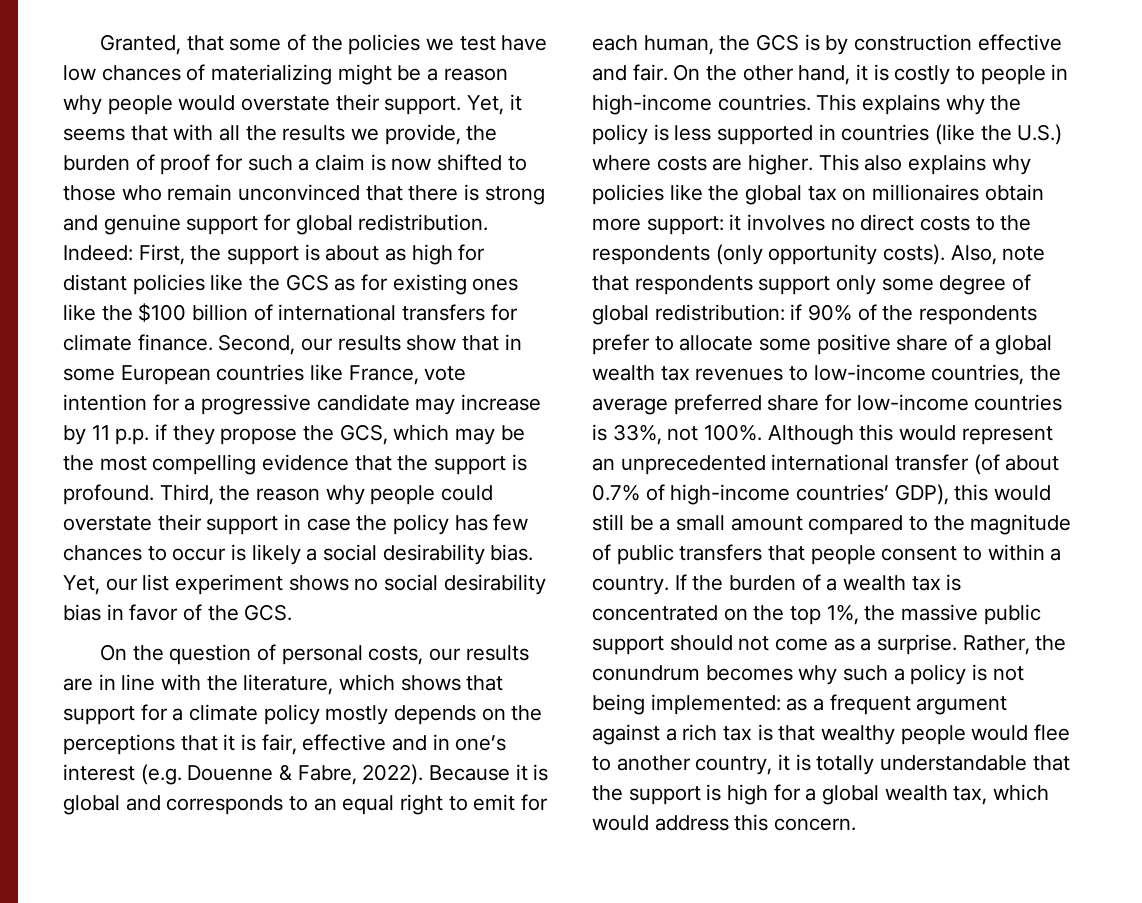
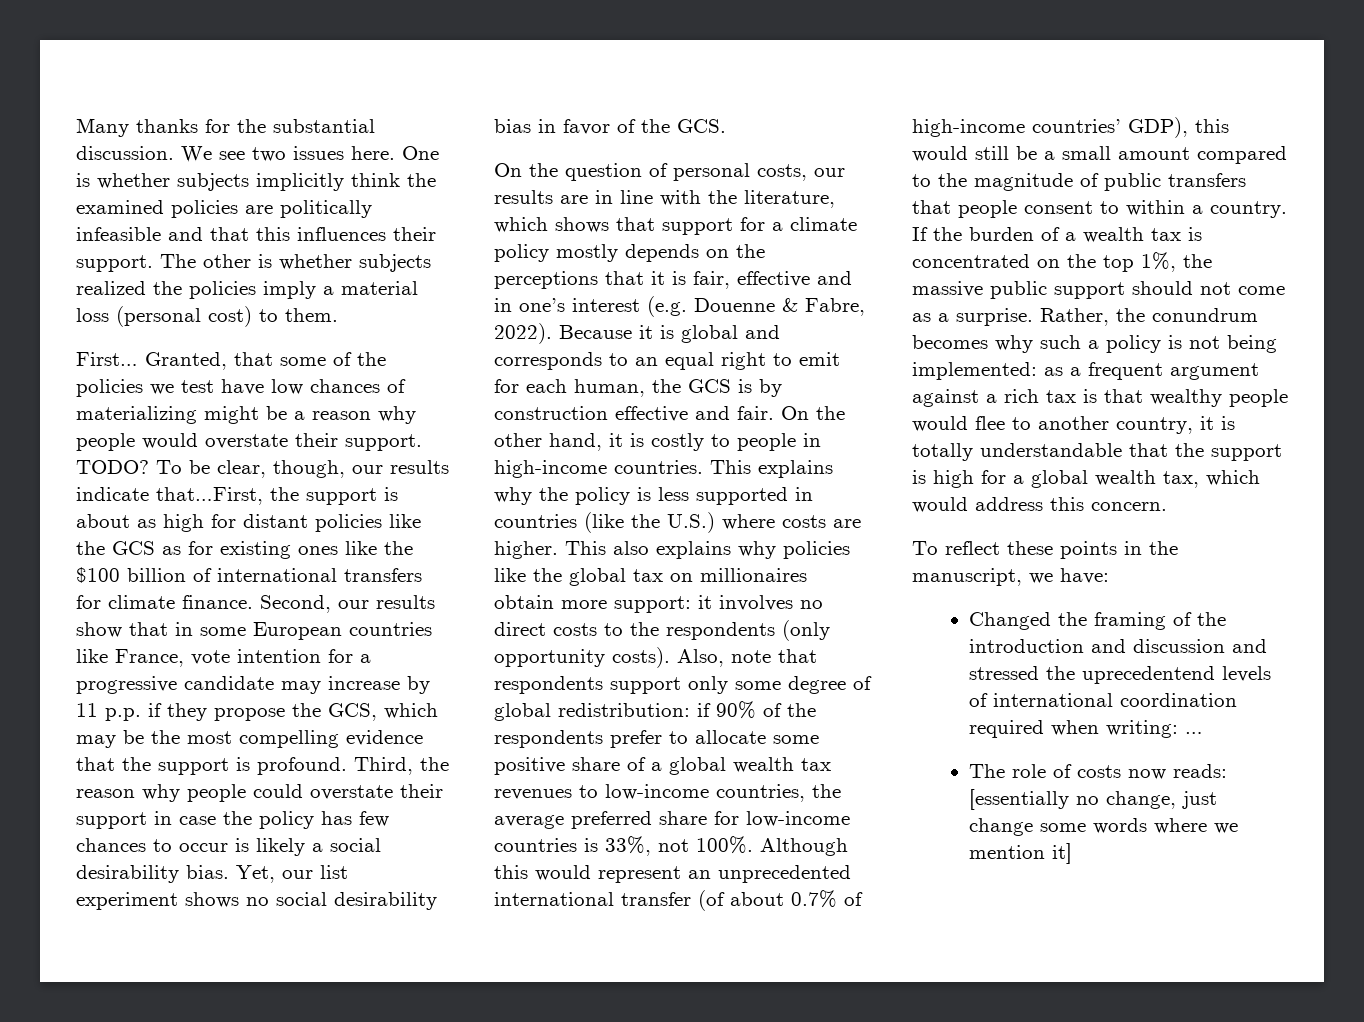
+ Many thanks for the substantial discussion. We see two issues here. One is whether subjects implicitly think the examined policies are politically infeasible and that this influences their support. The other is whether subjects realized the policies imply a material loss (personal cost) to them.
+ First…
- Yet, it seems that with all the results we provide, the burden of proof for such a claim is now shifted to those who remain unconvinced that there is strong and genuine support for global redistribution. Indeed: First, the support is about as high for distant policies like the GCS as for existing ones like the $100 billion of international transfers for climate finance.
+ TODO? To be clear, though, our results indicate that…First, the support is about as high for distant policies like the GCS as for existing ones like the $100 billion of international transfers for climate finance.
+ To reflect these points in the manuscript, we have:
+ Changed the framing of the introduction and discussion and stressed the uprecedentend levels of international coordination required when writing: …
+ The role of costs now reads: [essentially no change, just change some words where we mention it]

